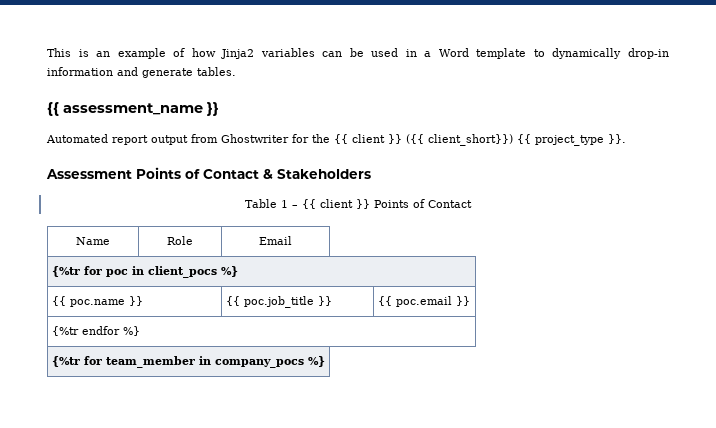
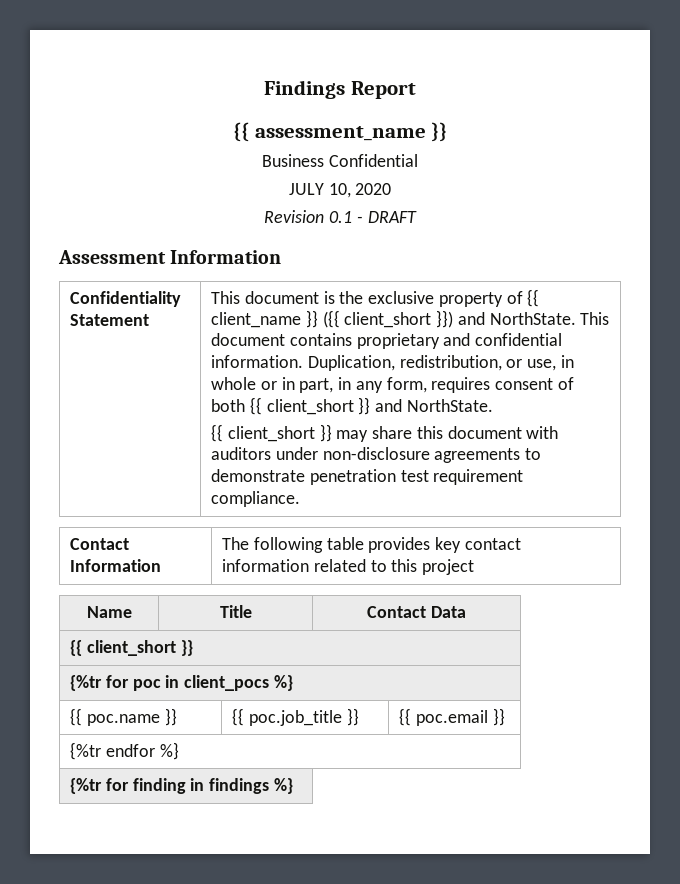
- This is an example of how Jinja2 variables can be used in a Word template to dynamically drop-in information and generate tables.
+ Findings Report
  {{ assessment_name }}
- Automated report output from Ghostwriter for the {{ client }} ({{ client_short}}) {{ project_type }}.
- Assessment Points of Contact & Stakeholders
- Table 1 – {{ client }} Points of Contact
- Name | Role | Email
+ Business Confidential
+ JULY 10, 2020
+ Revision 0.1 - DRAFT
+ Assessment Information
+ Confidentiality Statement | This document is the exclusive property of {{ client_name }} ({{ client_short }}) and NorthState. This document contains proprietary and confidential information. Duplication, redistribution, or use, in whole or in part, in any form, requires consent of both {{ client_short }} and NorthState.
+ {{ client_short }} may share this document with auditors under non-disclosure agreements to demonstrate penetration test requirement compliance.
+ Contact Information | The following table provides key contact information related to this project
+ Name | Title | Contact Data
+ {{ client_short }}
- {%tr for team_member in company_pocs %}
+ {%tr for finding in findings %}

